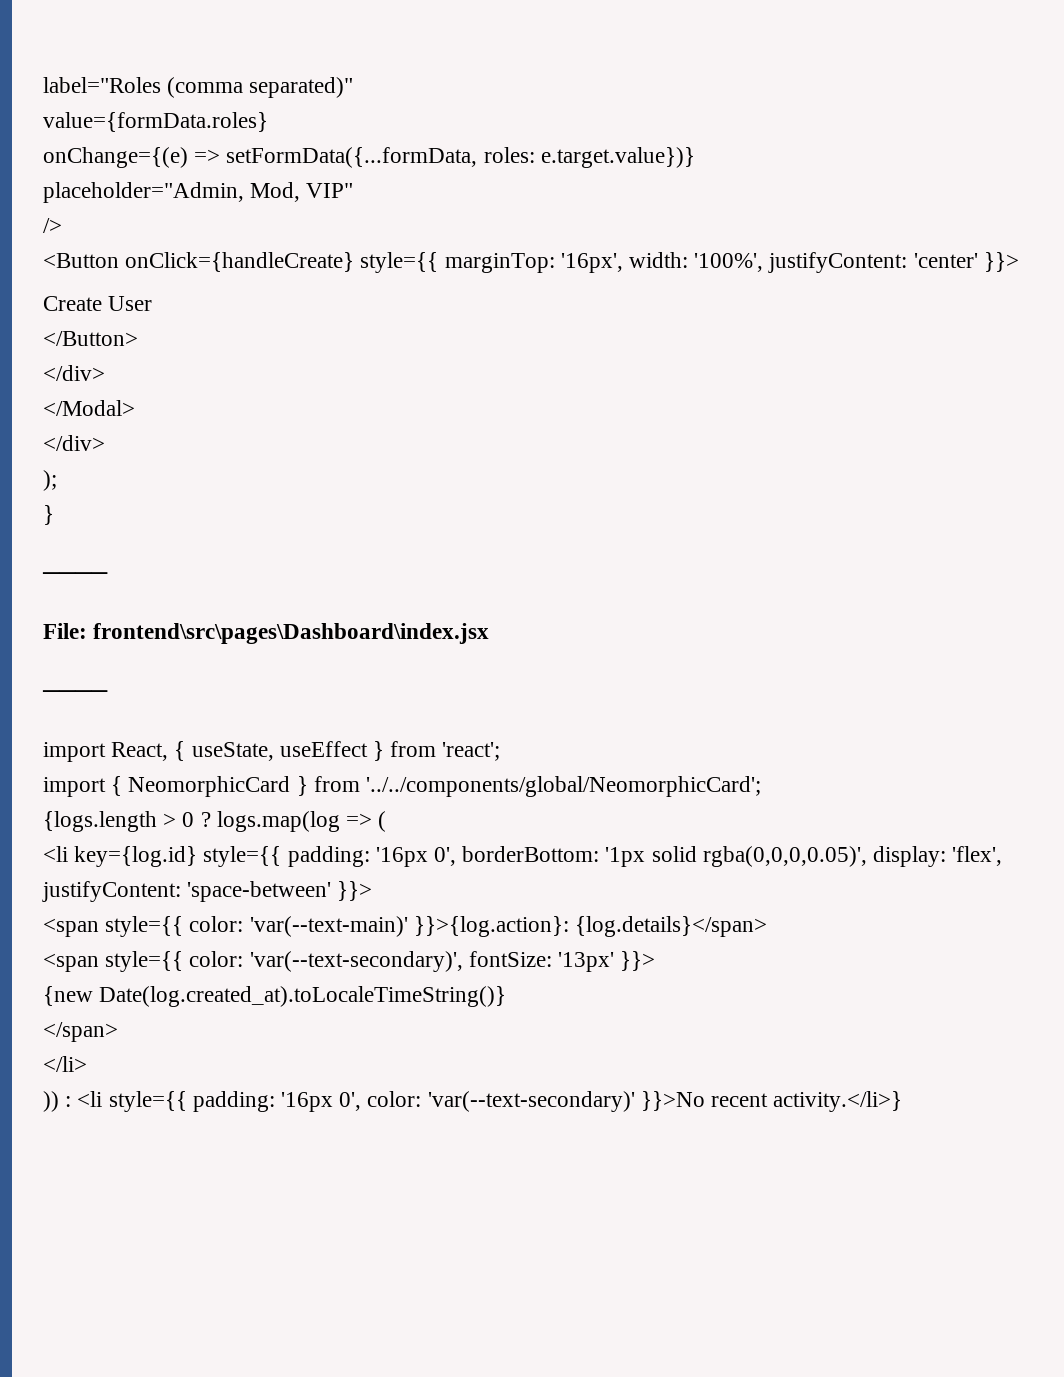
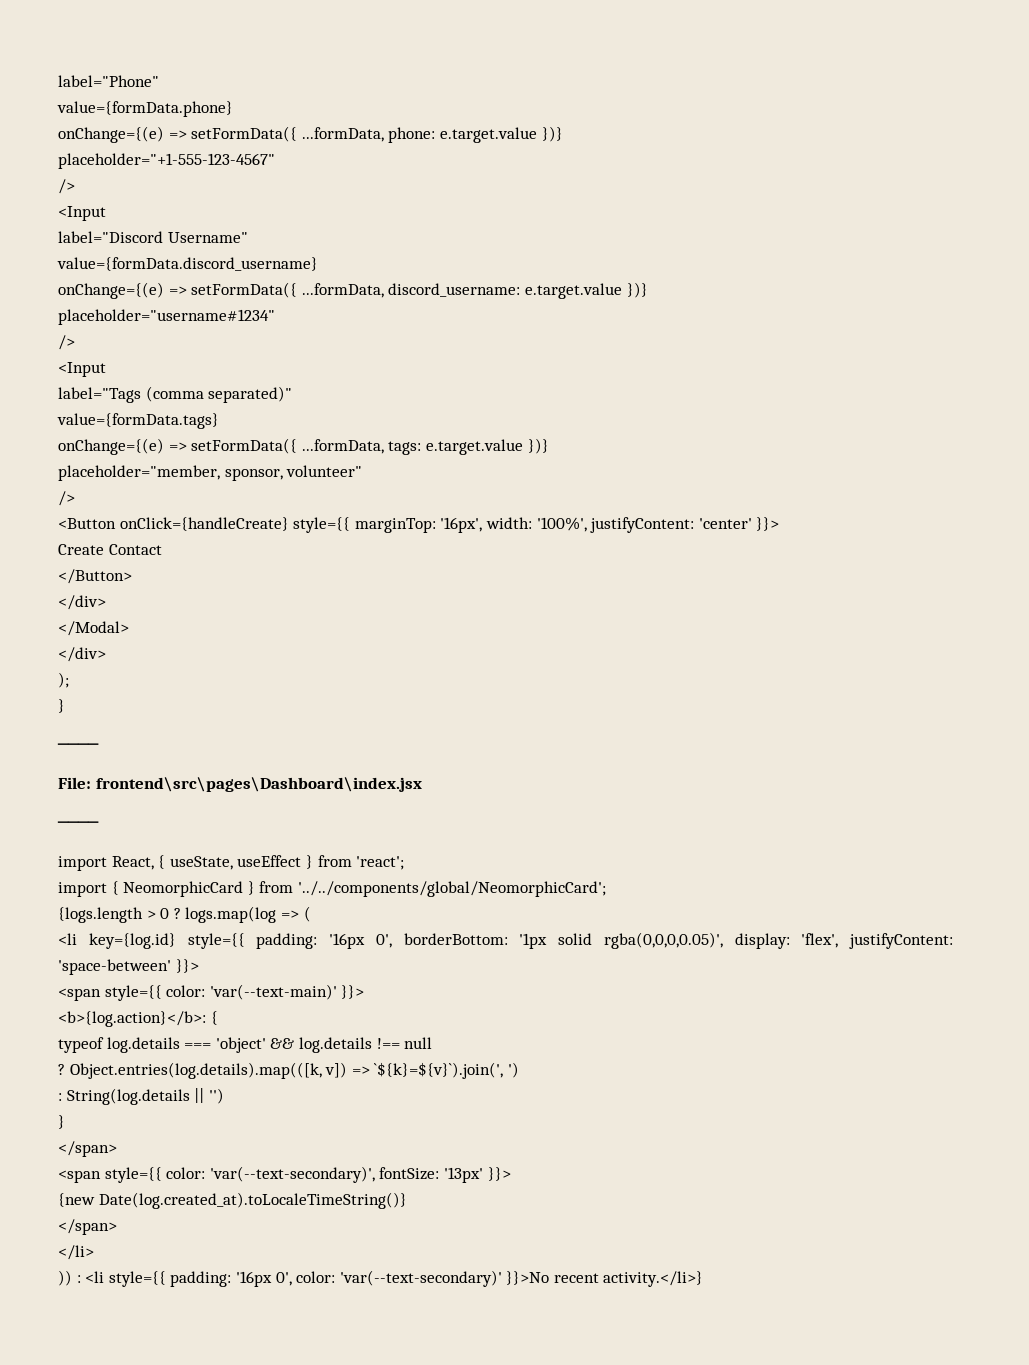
- label="Roles (comma separated)"
+ label="Phone"
+ value={formData.phone}
+ onChange={(e) => setFormData({ ...formData, phone: e.target.value })}
+ placeholder="+1-555-123-4567"
+ />
+ <Input
+ label="Discord Username"
+ value={formData.discord_username}
+ onChange={(e) => setFormData({ ...formData, discord_username: e.target.value })}
+ placeholder="username#1234"
+ />
+ <Input
+ label="Tags (comma separated)"
- value={formData.roles}
- onChange={(e) => setFormData({...formData, roles: e.target.value})}
- placeholder="Admin, Mod, VIP"
+ value={formData.tags}
+ onChange={(e) => setFormData({ ...formData, tags: e.target.value })}
+ placeholder="member, sponsor, volunteer"
- Create User
+ Create Contact
- <span style={{ color: 'var(--text-main)' }}>{log.action}: {log.details}</span>
+ <span style={{ color: 'var(--text-main)' }}>
+ <b>{log.action}</b>: {
+ typeof log.details === 'object' && log.details !== null
+ ? Object.entries(log.details).map(([k, v]) => `${k}=${v}`).join(', ')
+ : String(log.details || '')
+ }
+ </span>

